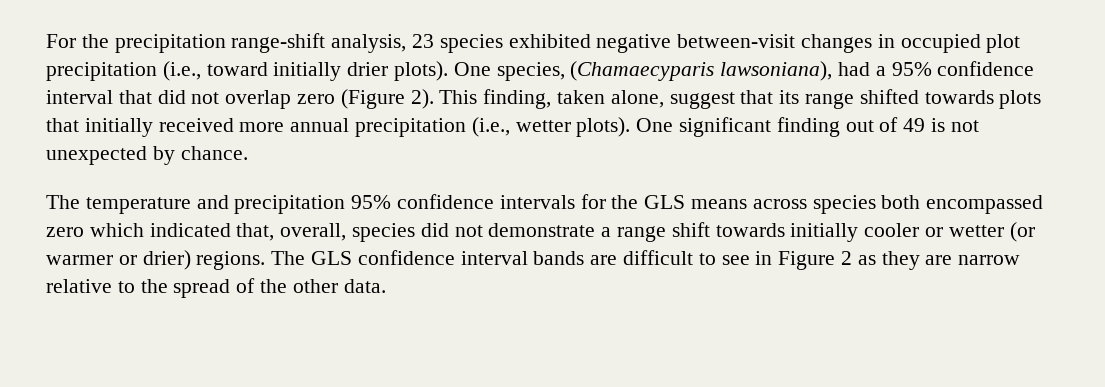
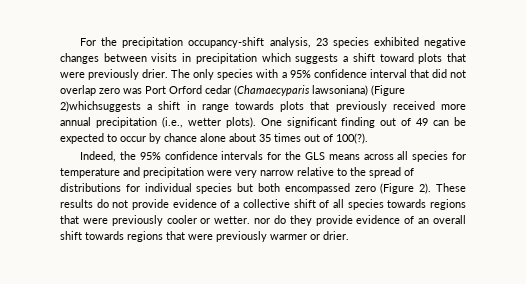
- For the precipitation range-shift analysis, 23 species exhibited negative between-visit changes in occupied plot precipitation (i.e., toward initially drier plots). One species, (Chamaecyparis lawsoniana), had a 95% confidence interval that did not overlap zero (Figure 2). This finding, taken alone, suggest that its range shifted towards plots that initially received more annual precipitation (i.e., wetter plots).
+ For the precipitation occupancy-shift analysis, 23 species exhibited negative changes between visits in precipitation which suggests a shift toward plots that were previously drier. The only species with a 95% confidence interval that did not overlap zero was Port Orford cedar (Chamaecyparis lawsoniana) (Figure 2)whichsuggests a shift in range towards plots that previously received more annual precipitation (i.e., wetter plots).
- One significant finding out of 49 is not unexpected by chance.
- The temperature and precipitation 95% confidence intervals for the GLS means across species both encompassed zero which indicated that, overall, species did not demonstrate a range shift towards initially cooler or wetter (or warmer or drier) regions. The GLS confidence interval bands are difficult to see in Figure 2 as they are narrow relative to the spread of the other data.
+ One significant finding out of 49 can be expected to occur by chance alone about 35 times out of 100(?).
+ Indeed, the 95% confidence intervals for the GLS means across all species for temperature and precipitation were very narrow relative to the spread of distributions for individual species but both encompassed zero (Figure 2). These results do not provide evidence of a collective shift of all species towards regions that were previously cooler or wetter. nor do they provide evidence of an overall shift towards regions that were previously warmer or drier.

